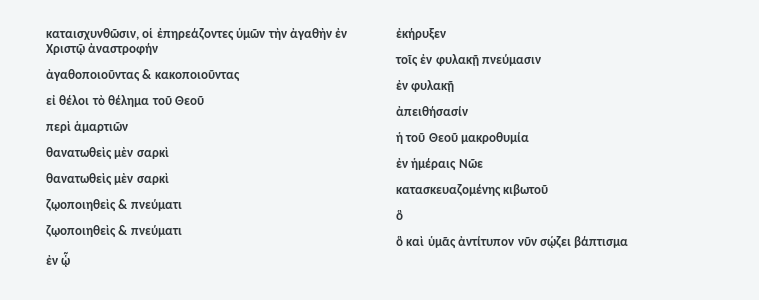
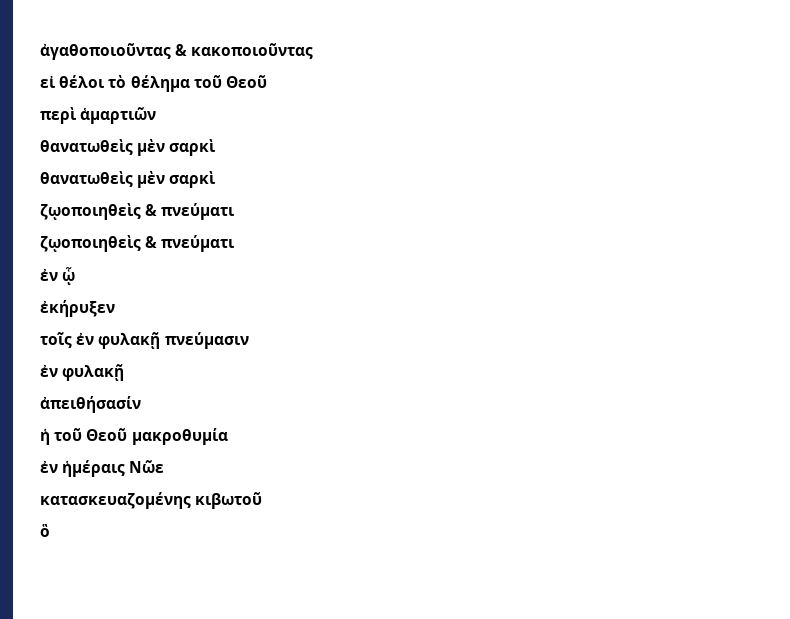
- καταισχυνθῶσιν, οἱ ἐπηρεάζοντες ὑμῶν τὴν ἀγαθὴν ἐν Χριστῷ ἀναστροφήν
- ὃ καὶ ὑμᾶς ἀντίτυπον νῦν σῴζει βάπτισμα

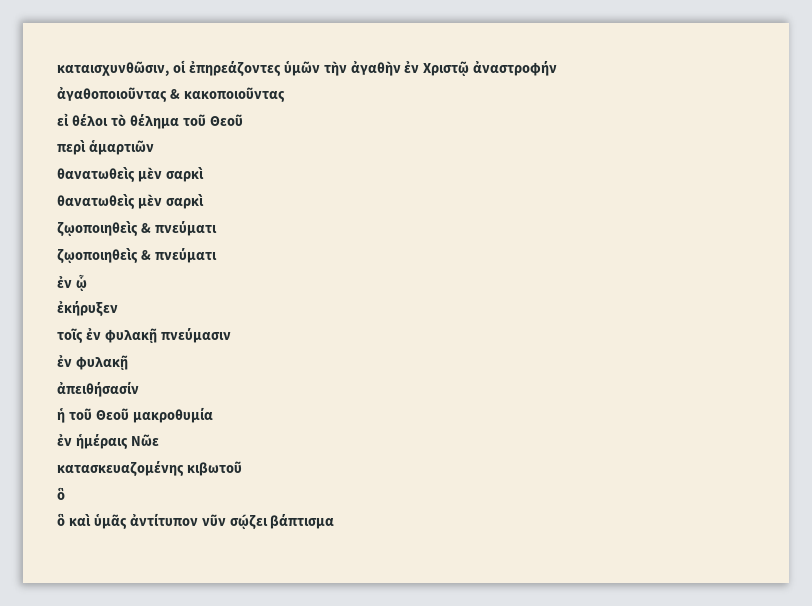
+ καταισχυνθῶσιν, οἱ ἐπηρεάζοντες ὑμῶν τὴν ἀγαθὴν ἐν Χριστῷ ἀναστροφήν
+ ὃ καὶ ὑμᾶς ἀντίτυπον νῦν σῴζει βάπτισμα

